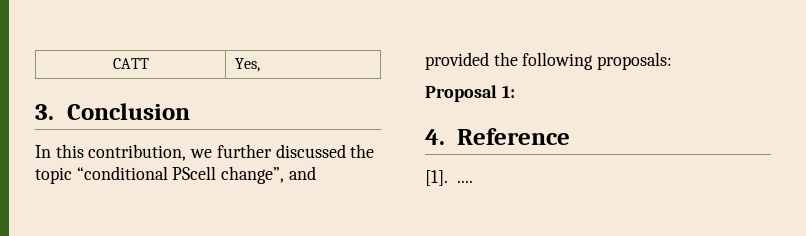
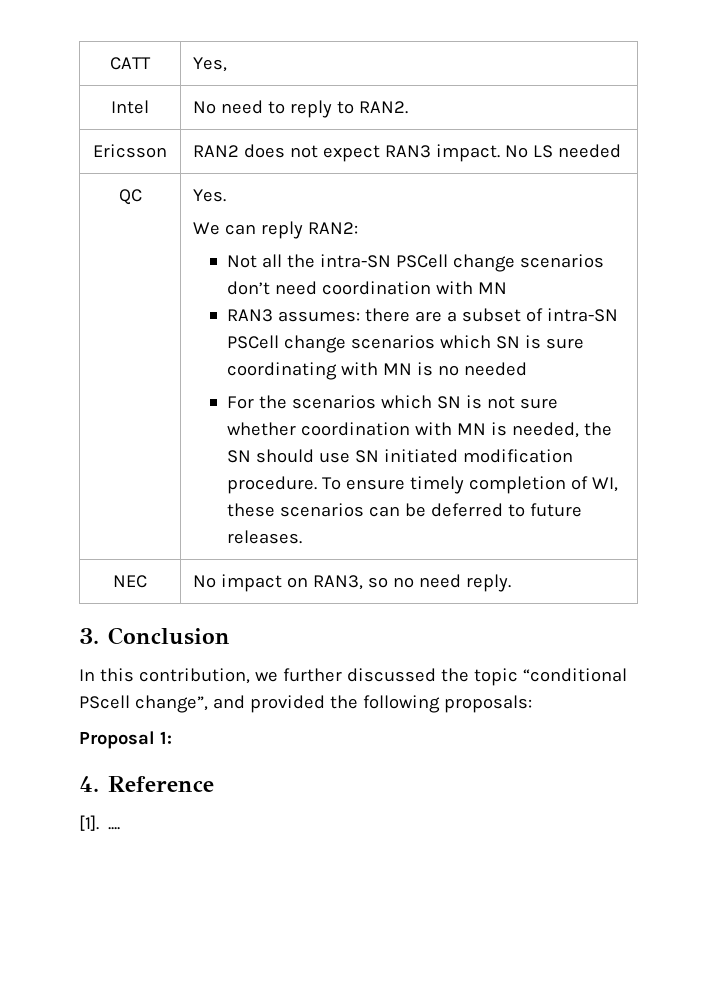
+ Intel | No need to reply to RAN2.
+ Ericsson | RAN2 does not expect RAN3 impact. No LS needed
+ QC | Yes.
+ We can reply RAN2:
+ Not all the intra-SN PSCell change scenarios don’t need coordination with MN
+ RAN3 assumes: there are a subset of intra-SN PSCell change scenarios which SN is sure coordinating with MN is no needed
+ For the scenarios which SN is not sure whether coordination with MN is needed, the SN should use SN initiated modification procedure. To ensure timely completion of WI, these scenarios can be deferred to future releases.
+ NEC | No impact on RAN3, so no need reply.

